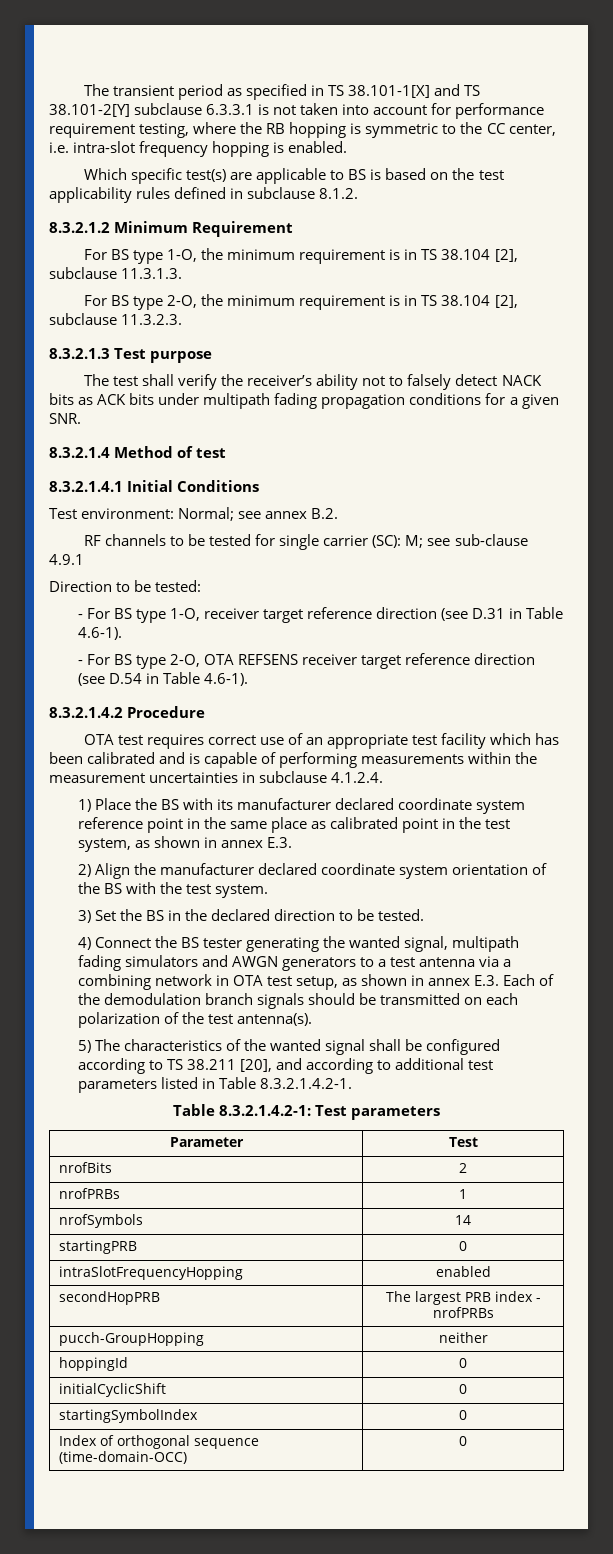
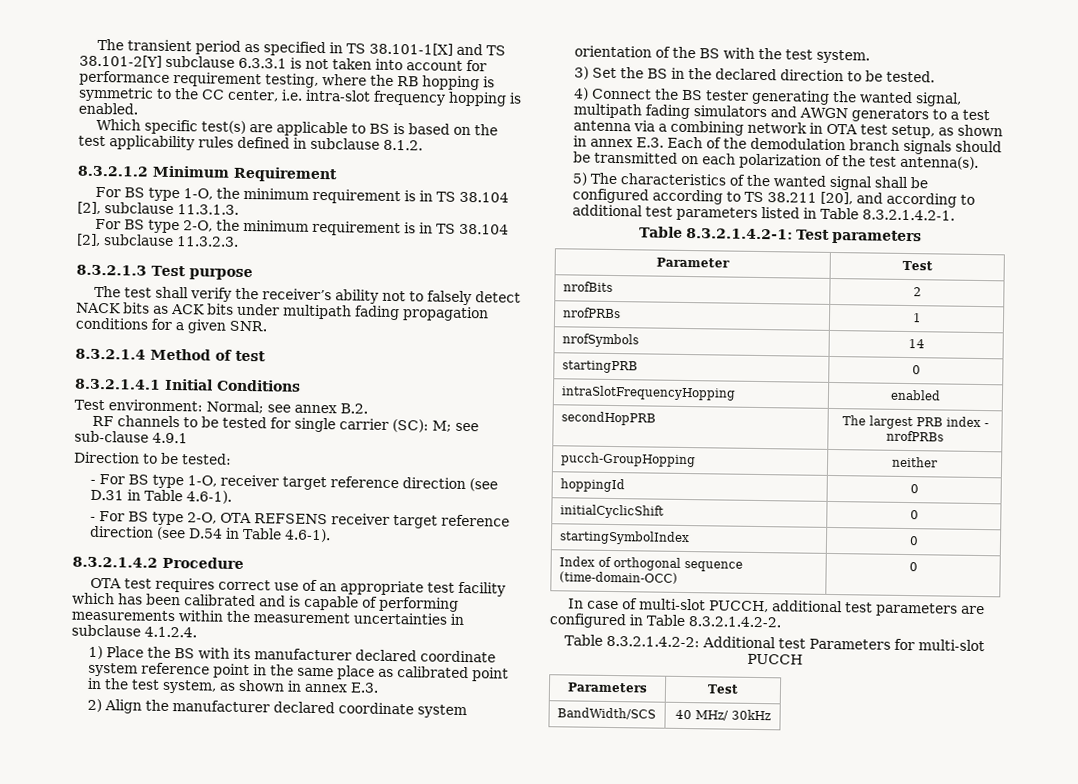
+ In case of multi-slot PUCCH, additional test parameters are configured in Table 8.3.2.1.4.2-2.
+ Table 8.3.2.1.4.2-2: Additional test Parameters for multi-slot PUCCH
+ Parameters | Test
+ BandWidth/SCS | 40 MHz/ 30kHz

